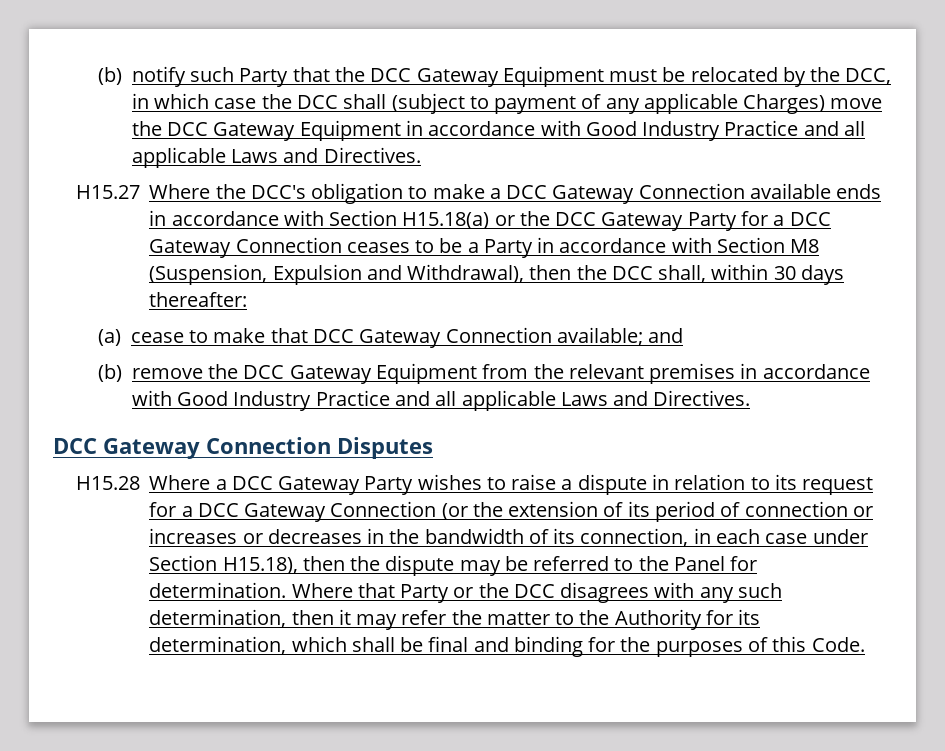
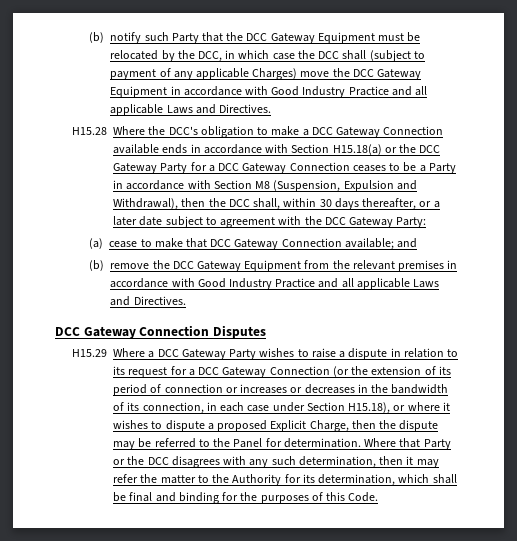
- H15.27 Where the DCC's obligation to make a DCC Gateway Connection available ends in accordance with Section H15.18(a) or the DCC Gateway Party for a DCC Gateway Connection ceases to be a Party in accordance with Section M8 (Suspension, Expulsion and Withdrawal), then the DCC shall, within 30 days thereafter:
+ H15.28 Where the DCC's obligation to make a DCC Gateway Connection available ends in accordance with Section H15.18(a) or the DCC Gateway Party for a DCC Gateway Connection ceases to be a Party in accordance with Section M8 (Suspension, Expulsion and Withdrawal), then the DCC shall, within 30 days thereafter, or a later date subject to agreement with the DCC Gateway Party:
- H15.28 Where a DCC Gateway Party wishes to raise a dispute in relation to its request for a DCC Gateway Connection (or the extension of its period of connection or increases or decreases in the bandwidth of its connection, in each case under Section H15.18), then the dispute may be referred to the Panel for determination.
+ H15.29 Where a DCC Gateway Party wishes to raise a dispute in relation to its request for a DCC Gateway Connection (or the extension of its period of connection or increases or decreases in the bandwidth of its connection, in each case under Section H15.18), or where it wishes to dispute a proposed Explicit Charge, then the dispute may be referred to the Panel for determination.

